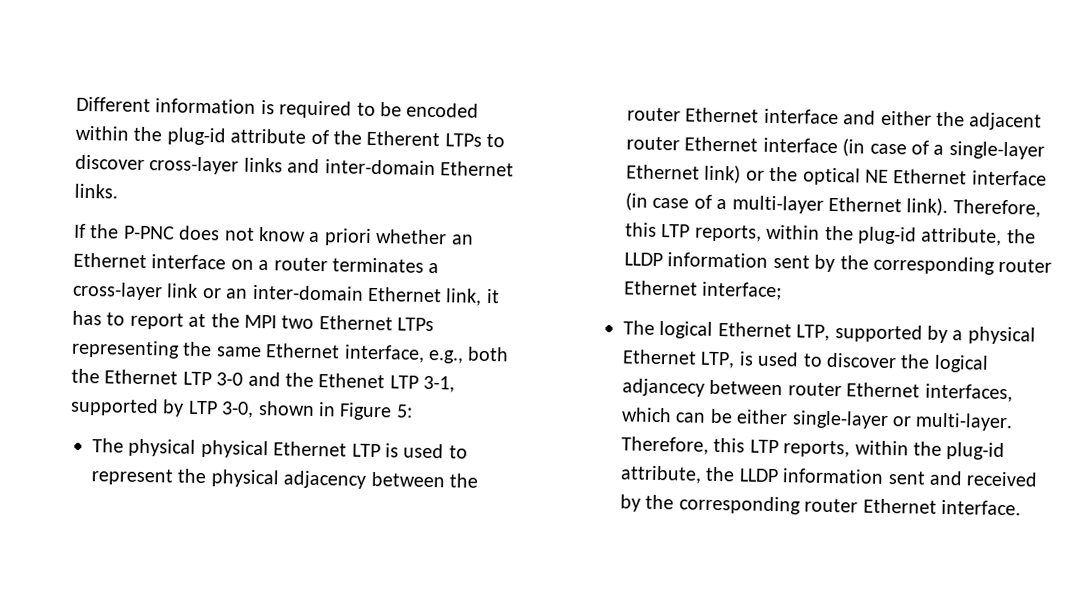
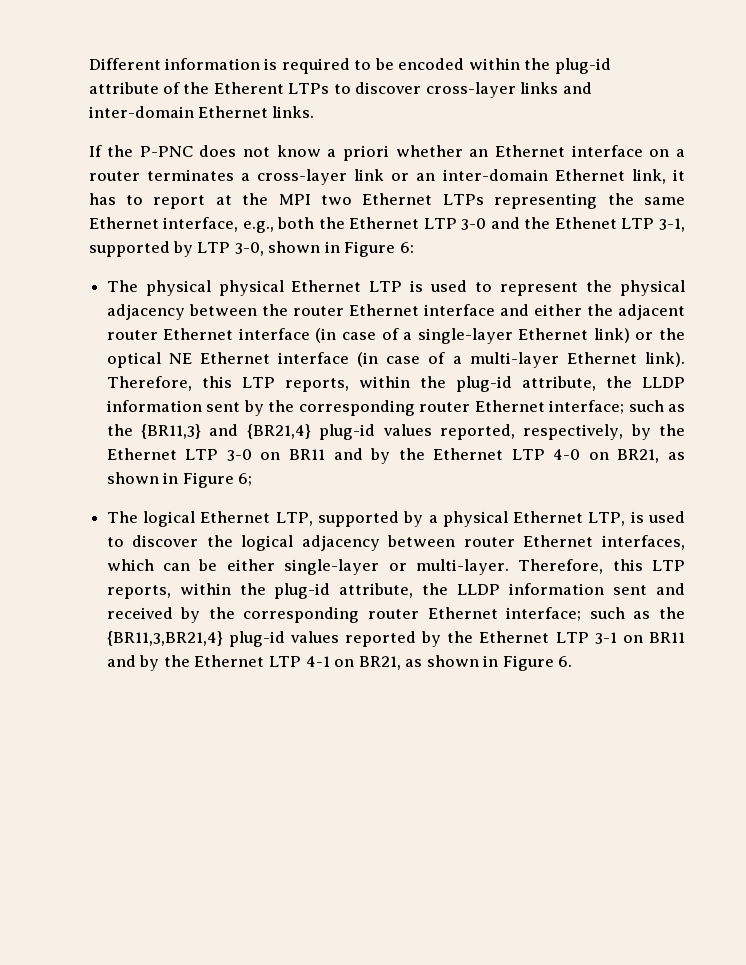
- If the P-PNC does not know a priori whether an Ethernet interface on a router terminates a cross-layer link or an inter-domain Ethernet link, it has to report at the MPI two Ethernet LTPs representing the same Ethernet interface, e.g., both the Ethernet LTP 3-0 and the Ethenet LTP 3-1, supported by LTP 3-0, shown in Figure 5:
+ If the P-PNC does not know a priori whether an Ethernet interface on a router terminates a cross-layer link or an inter-domain Ethernet link, it has to report at the MPI two Ethernet LTPs representing the same Ethernet interface, e.g., both the Ethernet LTP 3-0 and the Ethenet LTP 3-1, supported by LTP 3-0, shown in Figure 6:
- Therefore, this LTP reports, within the plug-id attribute, the LLDP information sent by the corresponding router Ethernet interface;
+ Therefore, this LTP reports, within the plug-id attribute, the LLDP information sent by the corresponding router Ethernet interface; such as the {BR11,3} and {BR21,4} plug-id values reported, respectively, by the Ethernet LTP 3-0 on BR11 and by the Ethernet LTP 4-0 on BR21, as shown in Figure 6;
- The logical Ethernet LTP, supported by a physical Ethernet LTP, is used to discover the logical adjancecy between router Ethernet interfaces, which can be either single-layer or multi-layer.
+ The logical Ethernet LTP, supported by a physical Ethernet LTP, is used to discover the logical adjacency between router Ethernet interfaces, which can be either single-layer or multi-layer.
- Therefore, this LTP reports, within the plug-id attribute, the LLDP information sent and received by the corresponding router Ethernet interface.
+ Therefore, this LTP reports, within the plug-id attribute, the LLDP information sent and received by the corresponding router Ethernet interface; such as the {BR11,3,BR21,4} plug-id values reported by the Ethernet LTP 3-1 on BR11 and by the Ethernet LTP 4-1 on BR21, as shown in Figure 6.

